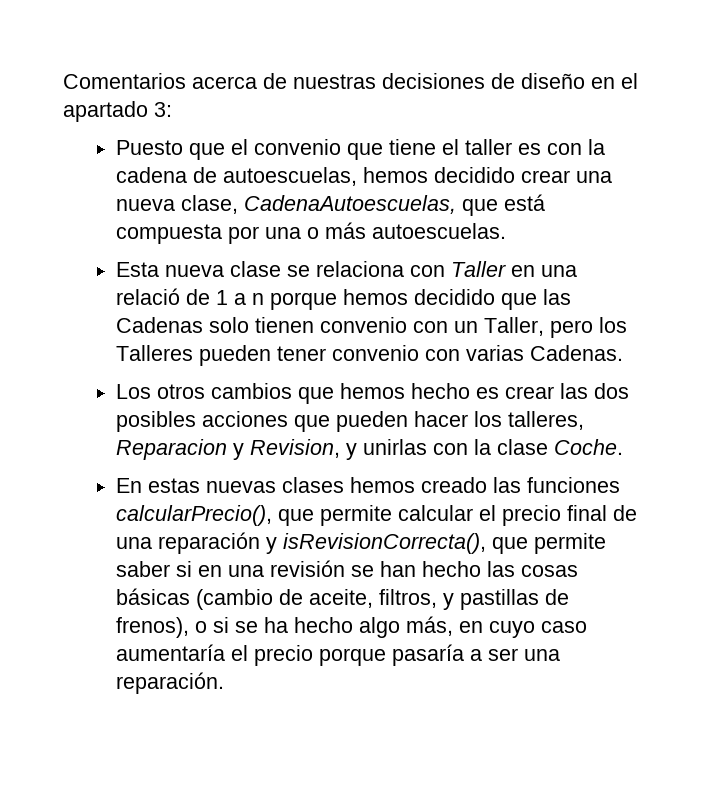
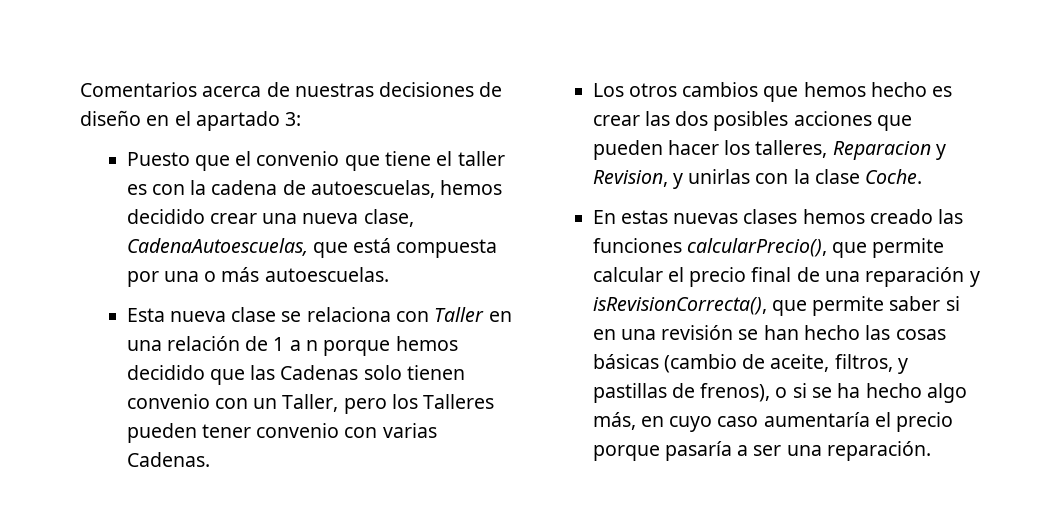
- Esta nueva clase se relaciona con Taller en una relació de 1 a n porque hemos decidido que las Cadenas solo tienen convenio con un Taller, pero los Talleres pueden tener convenio con varias Cadenas.
+ Esta nueva clase se relaciona con Taller en una relación de 1 a n porque hemos decidido que las Cadenas solo tienen convenio con un Taller, pero los Talleres pueden tener convenio con varias Cadenas.

